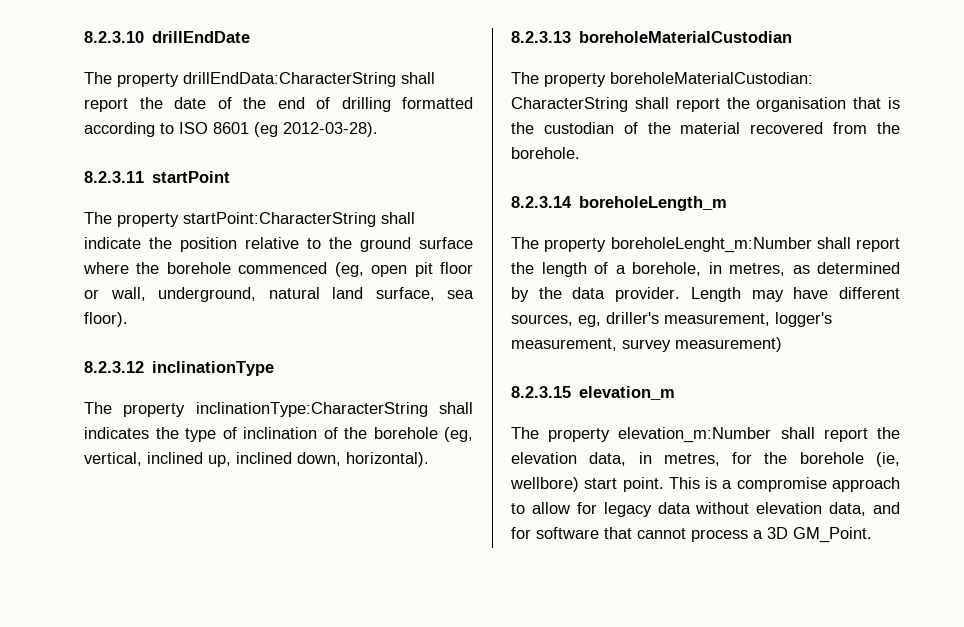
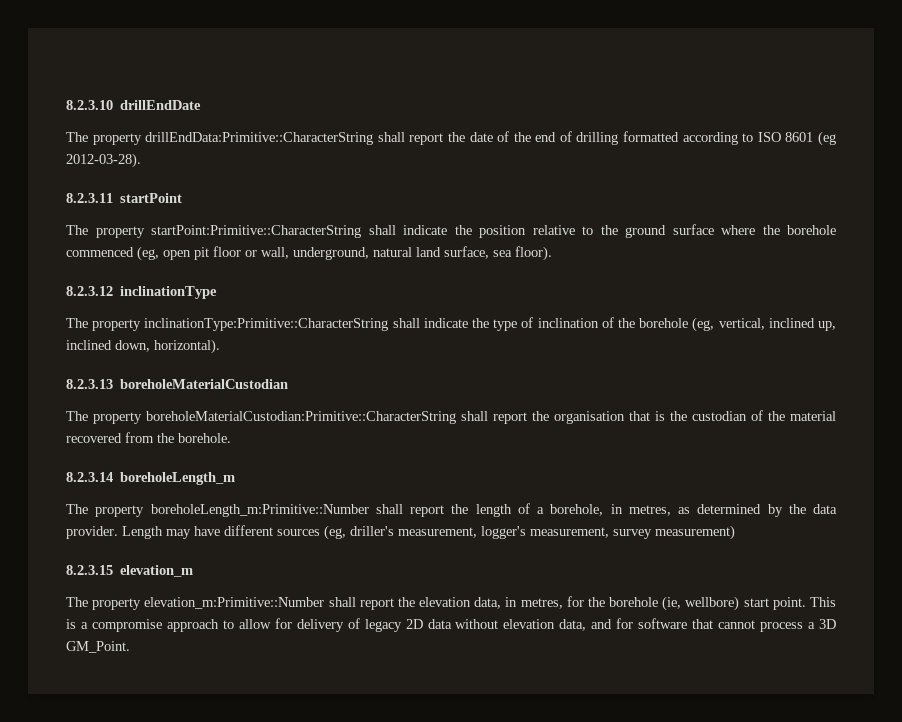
- The property drillEndData:CharacterString shall report the date of the end of drilling formatted according to ISO 8601 (eg 2012-03-28).
+ The property drillEndData:Primitive::CharacterString shall report the date of the end of drilling formatted according to ISO 8601 (eg 2012-03-28).
- The property startPoint:CharacterString shall indicate the position relative to the ground surface where the borehole commenced (eg, open pit floor or wall, underground, natural land surface, sea floor).
+ The property startPoint:Primitive::CharacterString shall indicate the position relative to the ground surface where the borehole commenced (eg, open pit floor or wall, underground, natural land surface, sea floor).
- The property inclinationType:CharacterString shall indicates the type of inclination of the borehole (eg, vertical, inclined up, inclined down, horizontal).
+ The property inclinationType:Primitive::CharacterString shall indicate the type of inclination of the borehole (eg, vertical, inclined up, inclined down, horizontal).
- The property boreholeMaterialCustodian: CharacterString shall report the organisation that is the custodian of the material recovered from the borehole.
+ The property boreholeMaterialCustodian:Primitive::CharacterString shall report the organisation that is the custodian of the material recovered from the borehole.
- The property boreholeLenght_m:Number shall report the length of a borehole, in metres, as determined by the data provider.
+ The property boreholeLength_m:Primitive::Number shall report the length of a borehole, in metres, as determined by the data provider.
- Length may have different sources, eg, driller's measurement, logger's measurement, survey measurement)
+ Length may have different sources (eg, driller's measurement, logger's measurement, survey measurement)
- The property elevation_m:Number shall report the elevation data, in metres, for the borehole (ie, wellbore) start point.
+ The property elevation_m:Primitive::Number shall report the elevation data, in metres, for the borehole (ie, wellbore) start point.
- This is a compromise approach to allow for legacy data without elevation data, and for software that cannot process a 3D GM_Point.
+ This is a compromise approach to allow for delivery of legacy 2D data without elevation data, and for software that cannot process a 3D GM_Point.

